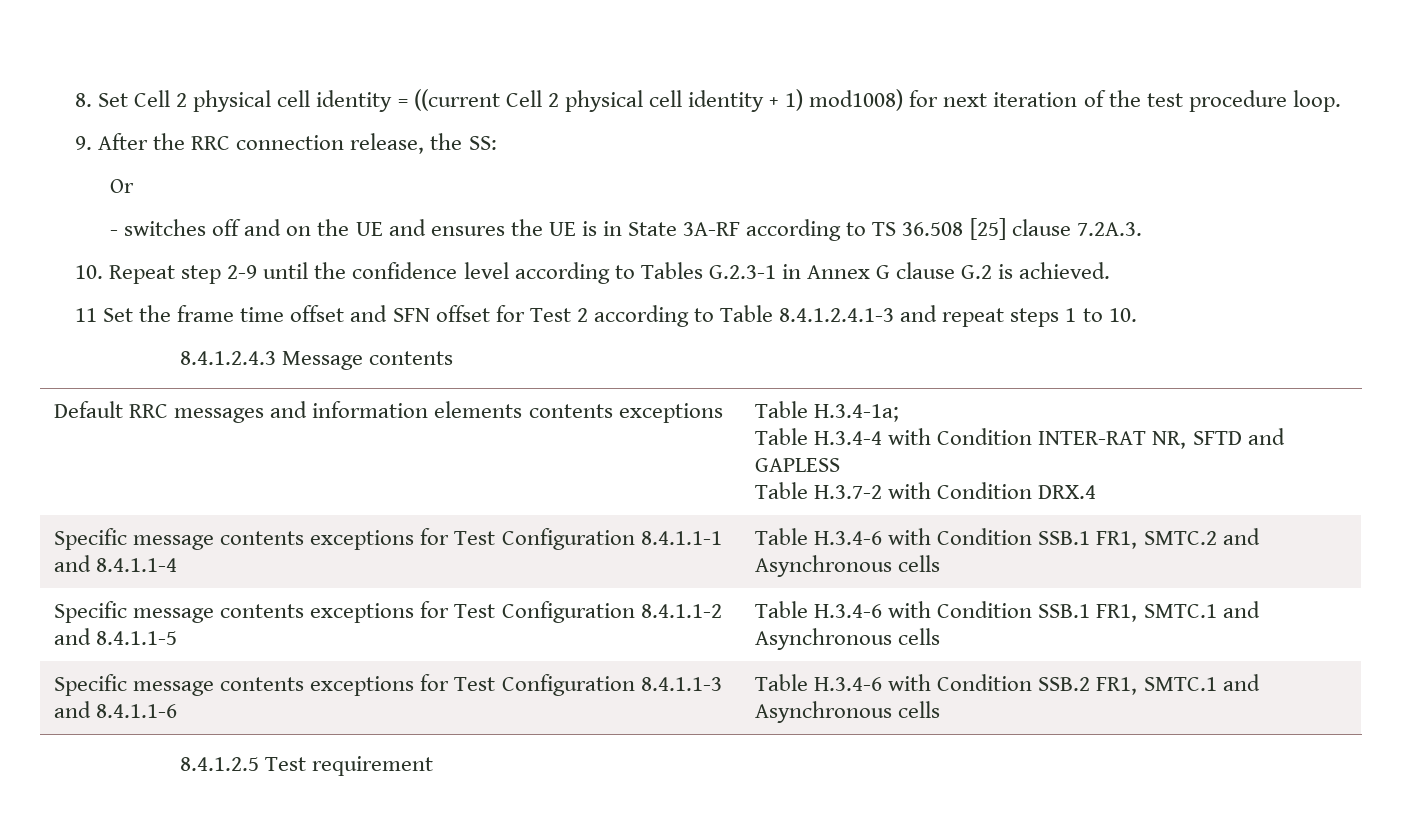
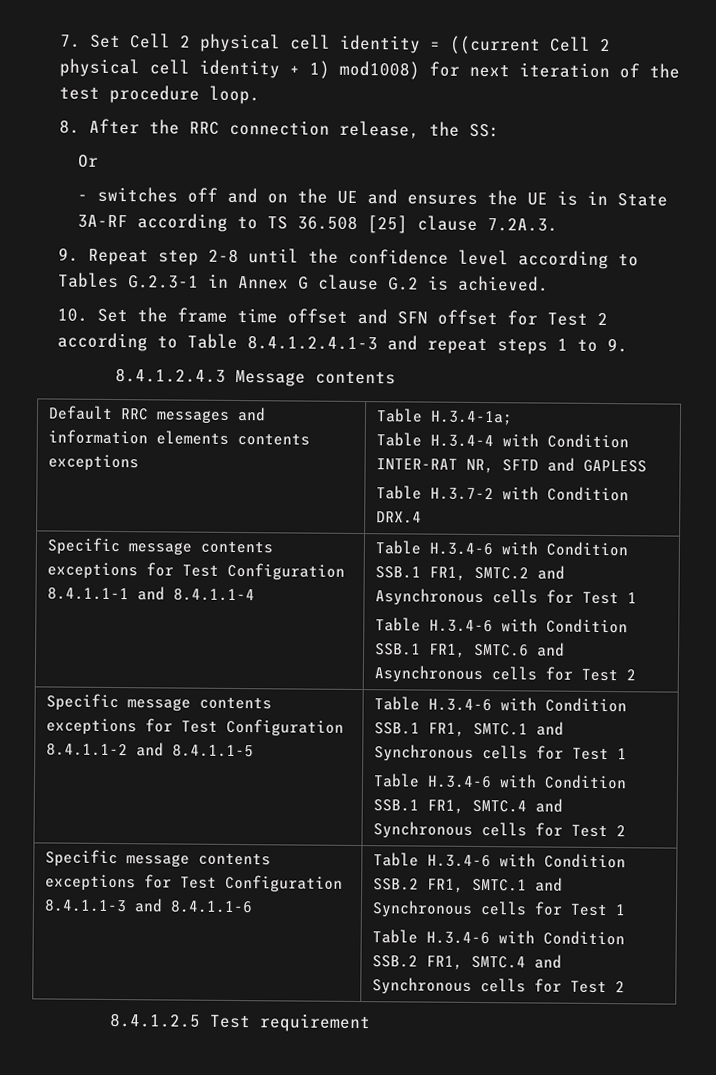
- 8. Set Cell 2 physical cell identity = ((current Cell 2 physical cell identity + 1) mod1008) for next iteration of the test procedure loop.
+ 7. Set Cell 2 physical cell identity = ((current Cell 2 physical cell identity + 1) mod1008) for next iteration of the test procedure loop.
- 9. After the RRC connection release, the SS:
+ 8. After the RRC connection release, the SS:
- 10. Repeat step 2-9 until the confidence level according to Tables G.2.3-1 in Annex G clause G.2 is achieved.
+ 9. Repeat step 2-8 until the confidence level according to Tables G.2.3-1 in Annex G clause G.2 is achieved.
- 11 Set the frame time offset and SFN offset for Test 2 according to Table 8.4.1.2.4.1-3 and repeat steps 1 to 10.
+ 10. Set the frame time offset and SFN offset for Test 2 according to Table 8.4.1.2.4.1-3 and repeat steps 1 to 9.
- Specific message contents exceptions for Test Configuration 8.4.1.1-1 and 8.4.1.1-4 | Table H.3.4-6 with Condition SSB.1 FR1, SMTC.2 and Asynchronous cells
+ Specific message contents exceptions for Test Configuration 8.4.1.1-1 and 8.4.1.1-4 | Table H.3.4-6 with Condition SSB.1 FR1, SMTC.2 and Asynchronous cells for Test 1
+ Table H.3.4-6 with Condition SSB.1 FR1, SMTC.6 and Asynchronous cells for Test 2
- Specific message contents exceptions for Test Configuration 8.4.1.1-2 and 8.4.1.1-5 | Table H.3.4-6 with Condition SSB.1 FR1, SMTC.1 and Asynchronous cells
+ Specific message contents exceptions for Test Configuration 8.4.1.1-2 and 8.4.1.1-5 | Table H.3.4-6 with Condition SSB.1 FR1, SMTC.1 and Synchronous cells for Test 1
+ Table H.3.4-6 with Condition SSB.1 FR1, SMTC.4 and Synchronous cells for Test 2
- Specific message contents exceptions for Test Configuration 8.4.1.1-3 and 8.4.1.1-6 | Table H.3.4-6 with Condition SSB.2 FR1, SMTC.1 and Asynchronous cells
+ Specific message contents exceptions for Test Configuration 8.4.1.1-3 and 8.4.1.1-6 | Table H.3.4-6 with Condition SSB.2 FR1, SMTC.1 and Synchronous cells for Test 1
+ Table H.3.4-6 with Condition SSB.2 FR1, SMTC.4 and Synchronous cells for Test 2

